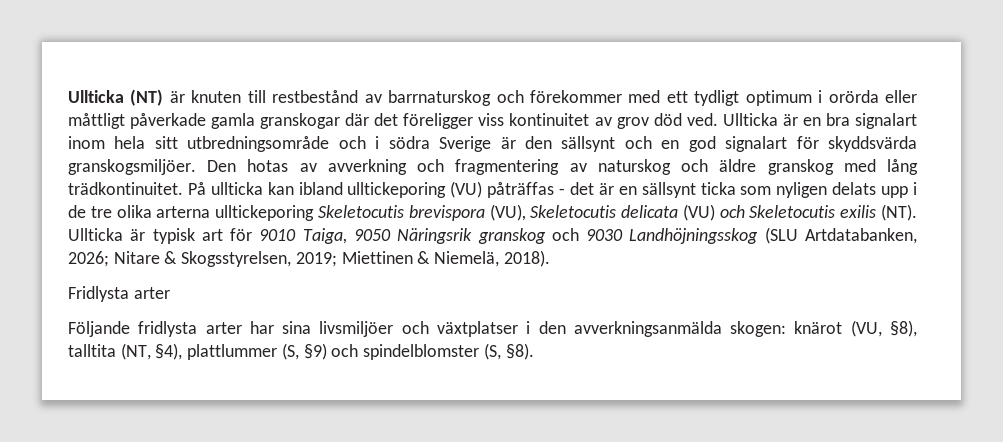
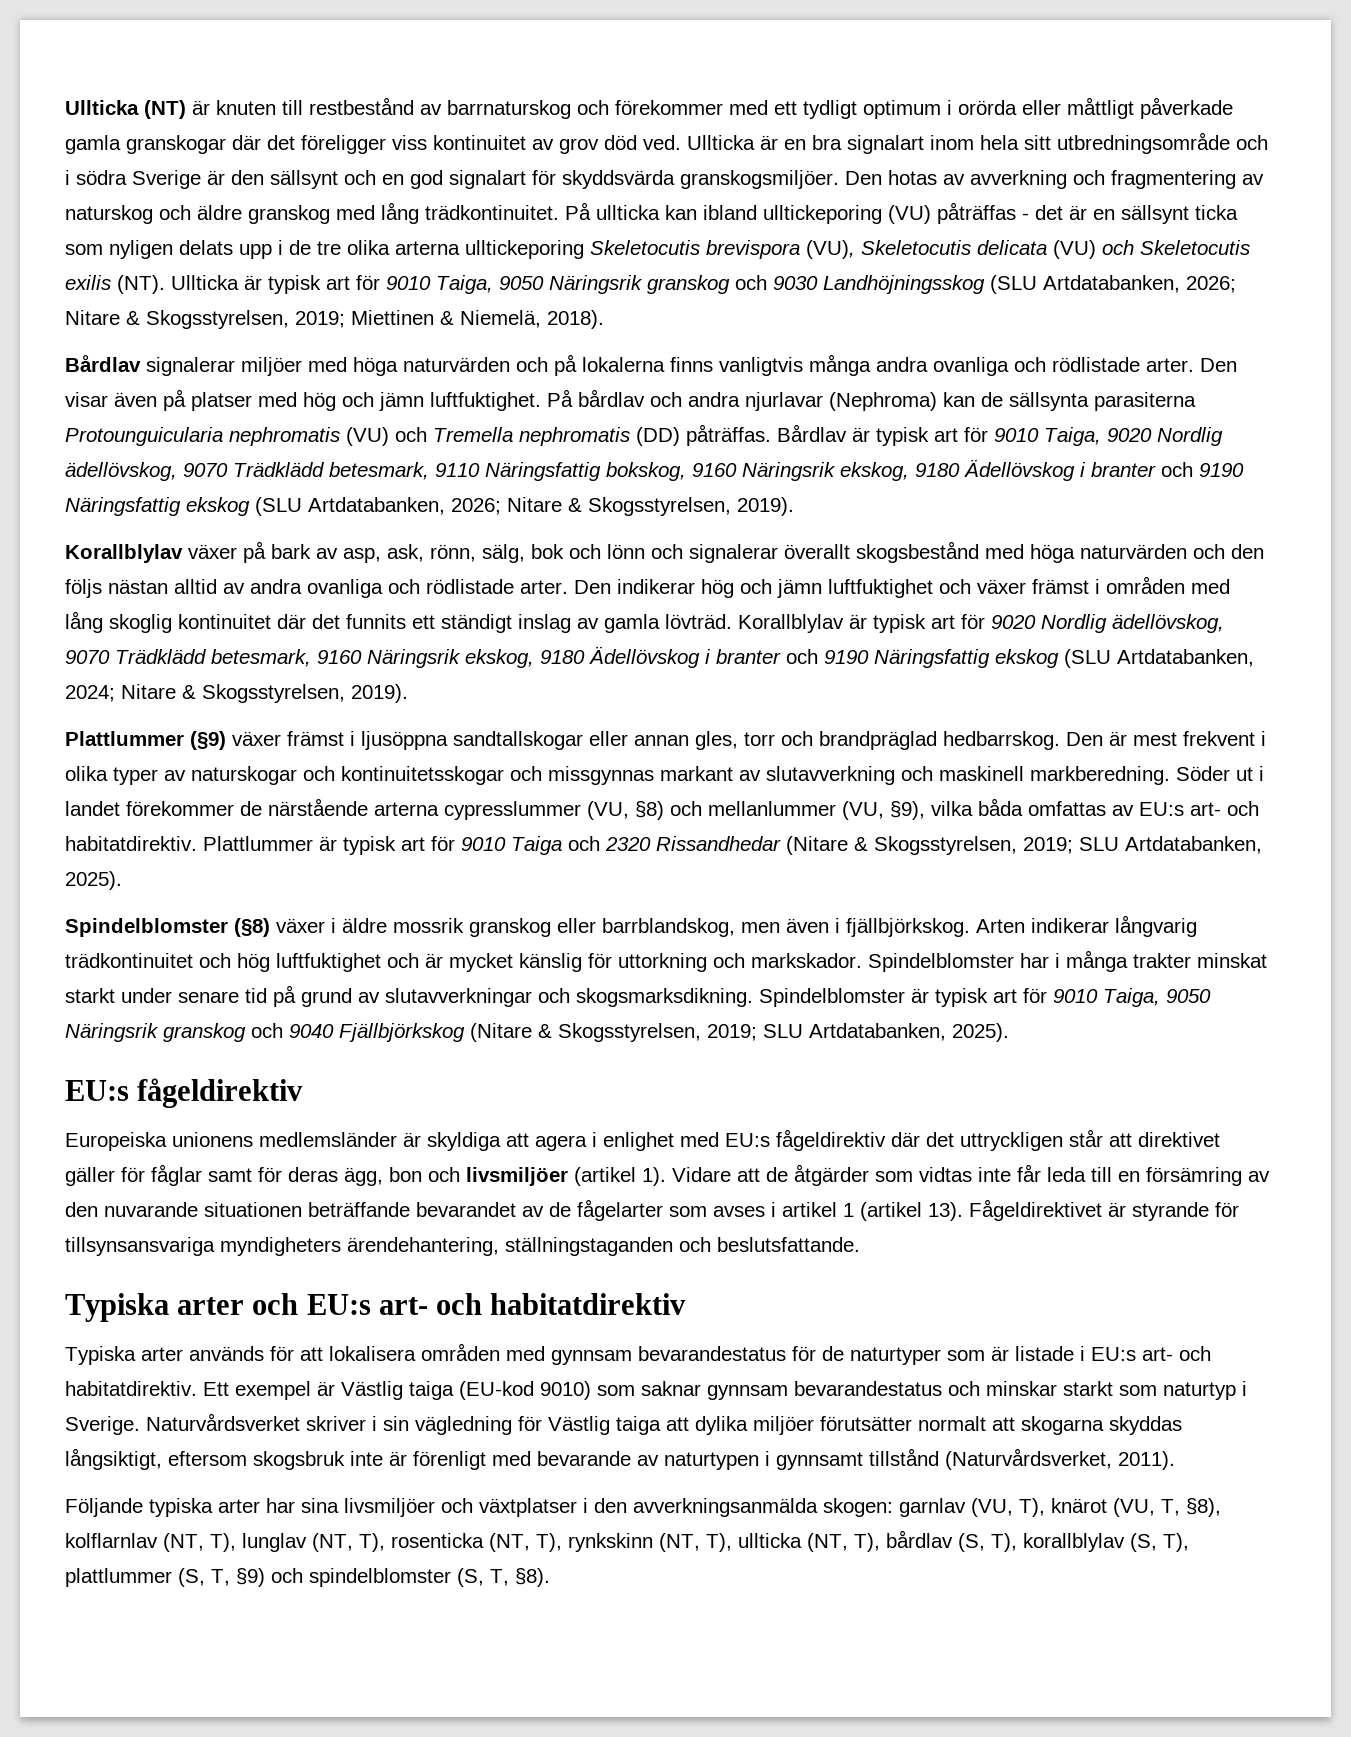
- Fridlysta arter
+ Bårdlav signalerar miljöer med höga naturvärden och på lokalerna finns vanligtvis många andra ovanliga och rödlistade arter. Den visar även på platser med hög och jämn luftfuktighet. På bårdlav och andra njurlavar (Nephroma) kan de sällsynta parasiterna Protounguicularia nephromatis (VU) och Tremella nephromatis (DD) påträffas. Bårdlav är typisk art för 9010 Taiga, 9020 Nordlig ädellövskog, 9070 Trädklädd betesmark, 9110 Näringsfattig bokskog, 9160 Näringsrik ekskog, 9180 Ädellövskog i branter och 9190 Näringsfattig ekskog (SLU Artdatabanken, 2026; Nitare & Skogsstyrelsen, 2019).
+ Korallblylav växer på bark av asp, ask, rönn, sälg, bok och lönn och signalerar överallt skogsbestånd med höga naturvärden och den följs nästan alltid av andra ovanliga och rödlistade arter. Den indikerar hög och jämn luftfuktighet och växer främst i områden med lång skoglig kontinuitet där det funnits ett ständigt inslag av gamla lövträd. Korallblylav är typisk art för 9020 Nordlig ädellövskog, 9070 Trädklädd betesmark, 9160 Näringsrik ekskog, 9180 Ädellövskog i branter och 9190 Näringsfattig ekskog (SLU Artdatabanken, 2024; Nitare & Skogsstyrelsen, 2019).
+ Plattlummer (§9) växer främst i ljusöppna sandtallskogar eller annan gles, torr och brandpräglad hedbarrskog. Den är mest frekvent i olika typer av naturskogar och kontinuitetsskogar och missgynnas markant av slutavverkning och maskinell markberedning. Söder ut i landet förekommer de närstående arterna cypresslummer (VU, §8) och mellanlummer (VU, §9), vilka båda omfattas av EU:s art- och habitatdirektiv. Plattlummer är typisk art för 9010 Taiga och 2320 Rissandhedar (Nitare & Skogsstyrelsen, 2019; SLU Artdatabanken, 2025).
+ Spindelblomster (§8) växer i äldre mossrik granskog eller barrblandskog, men även i fjällbjörkskog. Arten indikerar långvarig trädkontinuitet och hög luftfuktighet och är mycket känslig för uttorkning och markskador. Spindelblomster har i många trakter minskat starkt under senare tid på grund av slutavverkningar och skogsmarksdikning. Spindelblomster är typisk art för 9010 Taiga, 9050 Näringsrik granskog och 9040 Fjällbjörkskog (Nitare & Skogsstyrelsen, 2019; SLU Artdatabanken, 2025).
+ EU:s fågeldirektiv
+ Europeiska unionens medlemsländer är skyldiga att agera i enlighet med EU:s fågeldirektiv där det uttryckligen står att direktivet gäller för fåglar samt för deras ägg, bon och livsmiljöer (artikel 1). Vidare att de åtgärder som vidtas inte får leda till en försämring av den nuvarande situationen beträffande bevarandet av de fågelarter som avses i artikel 1 (artikel 13). Fågeldirektivet är styrande för tillsynsansvariga myndigheters ärendehantering, ställningstaganden och beslutsfattande.
+ Typiska arter och EU:s art- och habitatdirektiv
+ Typiska arter används för att lokalisera områden med gynnsam bevarandestatus för de naturtyper som är listade i EU:s art- och habitatdirektiv. Ett exempel är Västlig taiga (EU-kod 9010) som saknar gynnsam bevarandestatus och minskar starkt som naturtyp i Sverige. Naturvårdsverket skriver i sin vägledning för Västlig taiga att dylika miljöer förutsätter normalt att skogarna skyddas långsiktigt, eftersom skogsbruk inte är förenligt med bevarande av naturtypen i gynnsamt tillstånd (Naturvårdsverket, 2011).
- Följande fridlysta arter har sina livsmiljöer och växtplatser i den avverkningsanmälda skogen: knärot (VU, §8), talltita (NT, §4), plattlummer (S, §9) och spindelblomster (S, §8).
+ Följande typiska arter har sina livsmiljöer och växtplatser i den avverkningsanmälda skogen: garnlav (VU, T), knärot (VU, T, §8), kolflarnlav (NT, T), lunglav (NT, T), rosenticka (NT, T), rynkskinn (NT, T), ullticka (NT, T), bårdlav (S, T), korallblylav (S, T), plattlummer (S, T, §9) och spindelblomster (S, T, §8).

